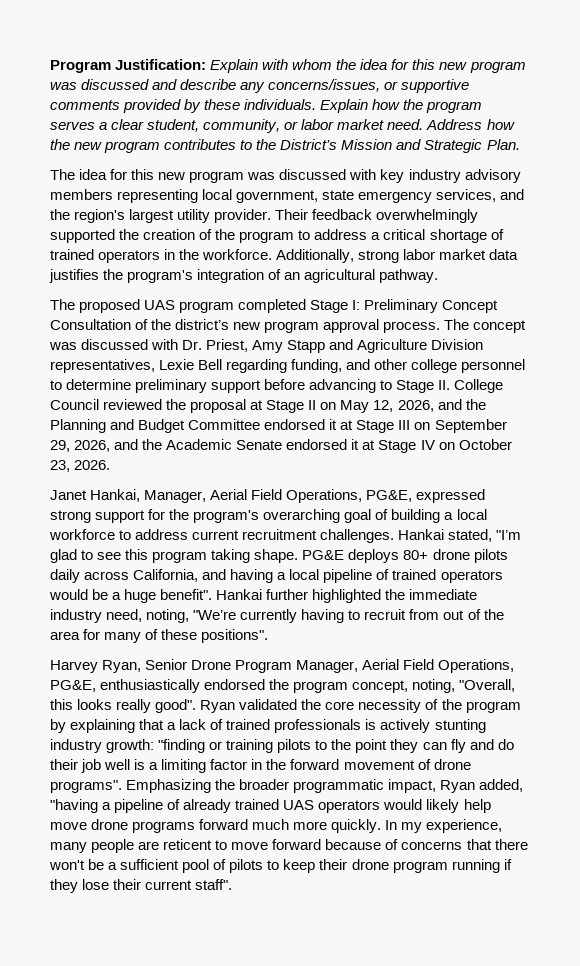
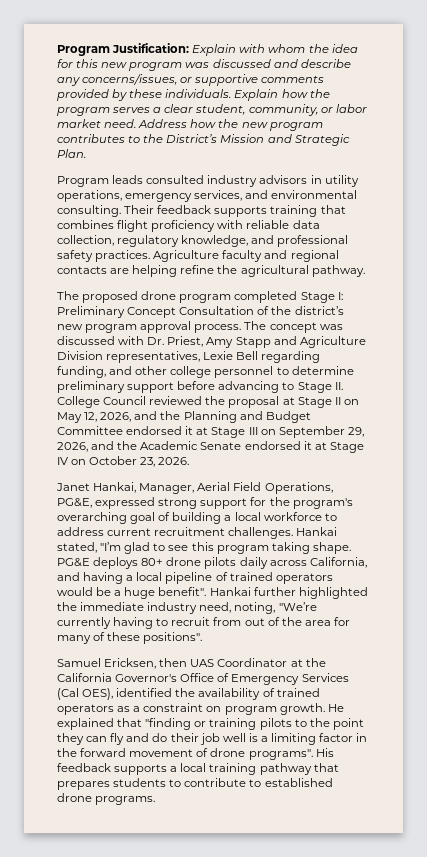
- The idea for this new program was discussed with key industry advisory members representing local government, state emergency services, and the region's largest utility provider. Their feedback overwhelmingly supported the creation of the program to address a critical shortage of trained operators in the workforce. Additionally, strong labor market data justifies the program's integration of an agricultural pathway.
+ Program leads consulted industry advisors in utility operations, emergency services, and environmental consulting. Their feedback supports training that combines flight proficiency with reliable data collection, regulatory knowledge, and professional safety practices. Agriculture faculty and regional contacts are helping refine the agricultural pathway.
- The proposed UAS program completed Stage I: Preliminary Concept Consultation of the district’s new program approval process.
+ The proposed drone program completed Stage I: Preliminary Concept Consultation of the district’s new program approval process.
- Harvey Ryan, Senior Drone Program Manager, Aerial Field Operations, PG&E, enthusiastically endorsed the program concept, noting, "Overall, this looks really good". Ryan validated the core necessity of the program by explaining that a lack of trained professionals is actively stunting industry growth: "finding or training pilots to the point they can fly and do their job well is a limiting factor in the forward movement of drone programs".
+ Samuel Ericksen, then UAS Coordinator at the California Governor's Office of Emergency Services (Cal OES), identified the availability of trained operators as a constraint on program growth. He explained that "finding or training pilots to the point they can fly and do their job well is a limiting factor in the forward movement of drone programs".
- Emphasizing the broader programmatic impact, Ryan added, "having a pipeline of already trained UAS operators would likely help move drone programs forward much more quickly. In my experience, many people are reticent to move forward because of concerns that there won't be a sufficient pool of pilots to keep their drone program running if they lose their current staff".
+ His feedback supports a local training pathway that prepares students to contribute to established drone programs.

